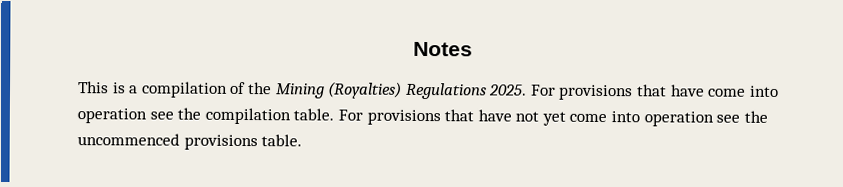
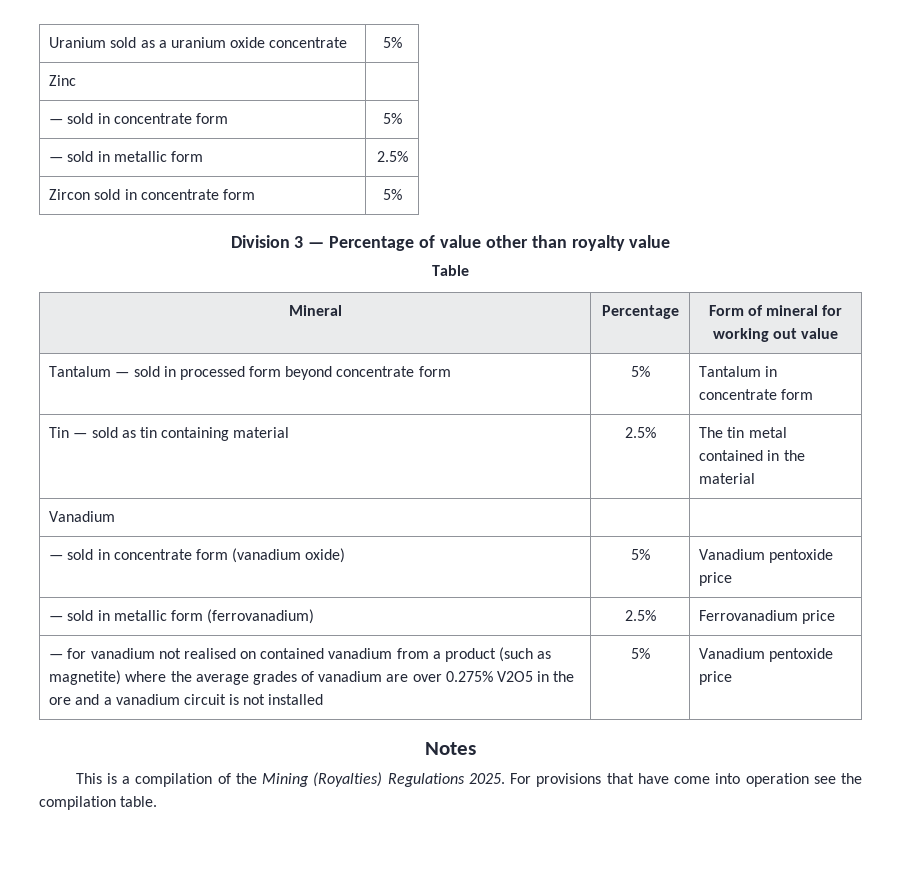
+ Uranium sold as a uranium oxide concentrate | 5%
+ Zinc |
+ — sold in concentrate form | 5%
+ — sold in metallic form | 2.5%
+ Zircon sold in concentrate form | 5%
+ Division 3 — Percentage of value other than royalty value
+ Table
+ Mineral | Percentage | Form of mineral for working out value
+ Tantalum — sold in processed form beyond concentrate form | 5% | Tantalum in concentrate form
+ Tin — sold as tin containing material | 2.5% | The tin metal contained in the material
+ Vanadium | |
+ — sold in concentrate form (vanadium oxide) | 5% | Vanadium pentoxide price
+ — sold in metallic form (ferrovanadium) | 2.5% | Ferrovanadium price
+ — for vanadium not realised on contained vanadium from a product (such as magnetite) where the average grades of vanadium are over 0.275% V2O5 in the ore and a vanadium circuit is not installed | 5% | Vanadium pentoxide price
- For provisions that have not yet come into operation see the uncommenced provisions table.

